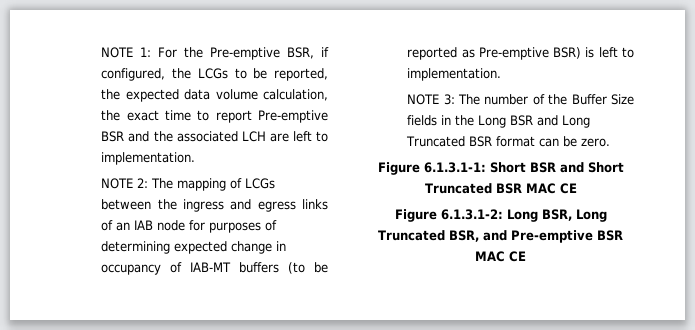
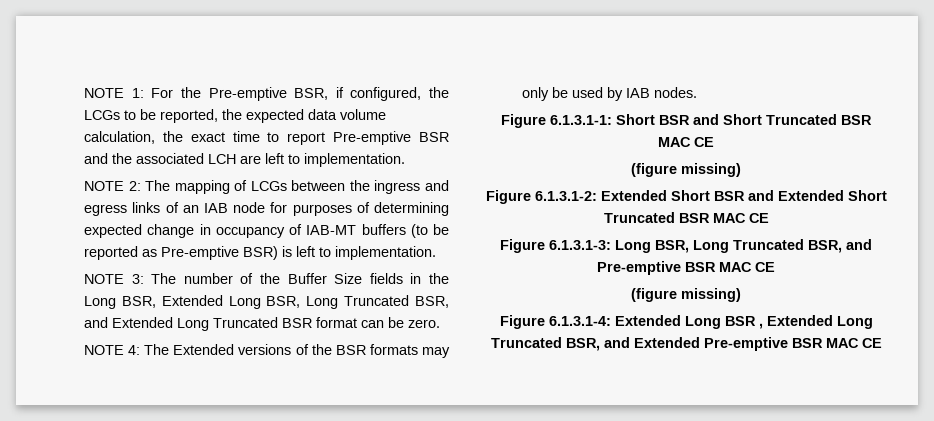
- NOTE 3: The number of the Buffer Size fields in the Long BSR and Long Truncated BSR format can be zero.
+ NOTE 3: The number of the Buffer Size fields in the Long BSR, Extended Long BSR, Long Truncated BSR, and Extended Long Truncated BSR format can be zero.
+ NOTE 4: The Extended versions of the BSR formats may only be used by IAB nodes.
  Figure 6.1.3.1-1: Short BSR and Short Truncated BSR MAC CE
+ (figure missing)
- Figure 6.1.3.1-2: Long BSR, Long Truncated BSR, and Pre-emptive BSR MAC CE
+ Figure 6.1.3.1-2: Extended Short BSR and Extended Short Truncated BSR MAC CE
+ Figure 6.1.3.1-3: Long BSR, Long Truncated BSR, and Pre-emptive BSR MAC CE
+ (figure missing)
+ Figure 6.1.3.1-4: Extended Long BSR , Extended Long Truncated BSR, and Extended Pre-emptive BSR MAC CE

